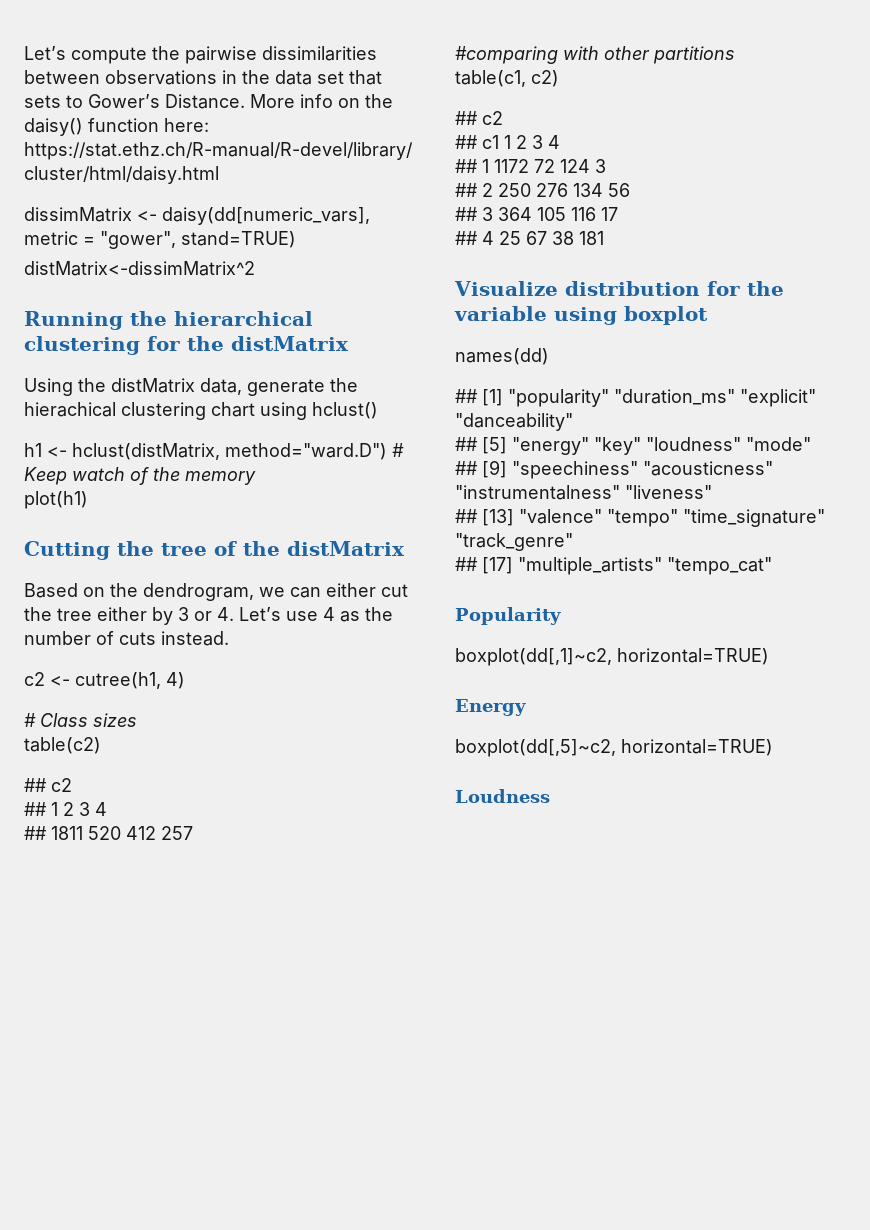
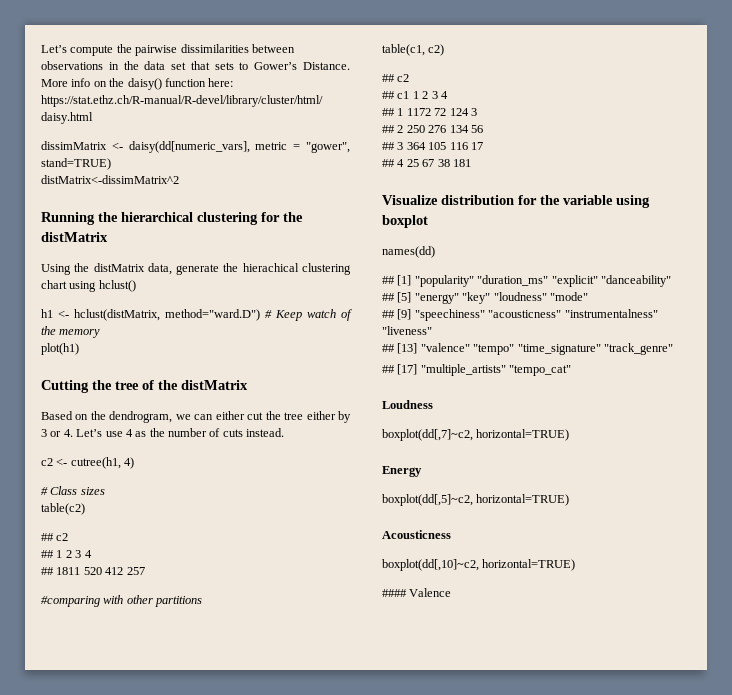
- Popularity
- boxplot(dd[,1]~c2, horizontal=TRUE)
+ Loudness
+ boxplot(dd[,7]~c2, horizontal=TRUE)
- Loudness
+ Acousticness
+ boxplot(dd[,10]~c2, horizontal=TRUE)
+ #### Valence

